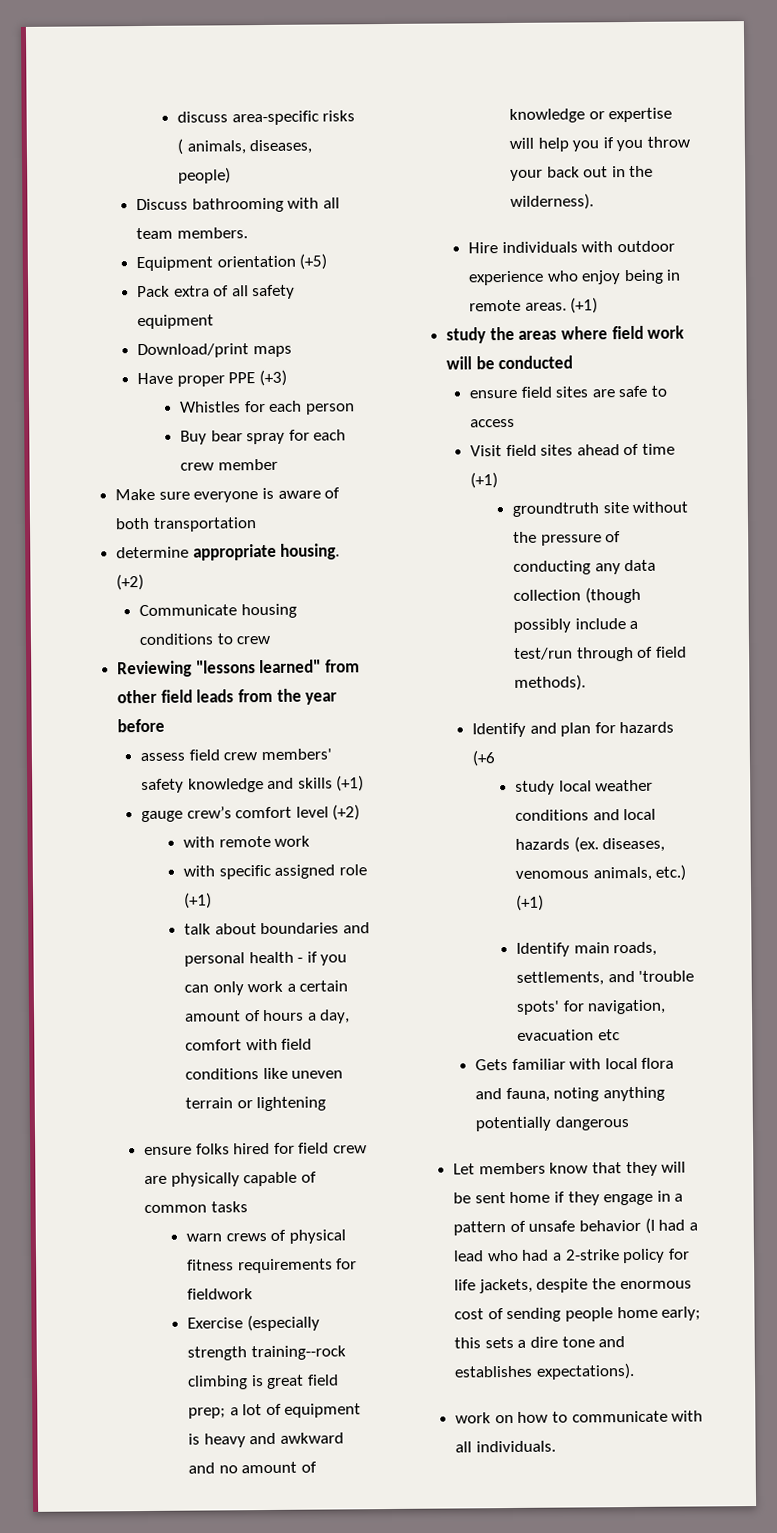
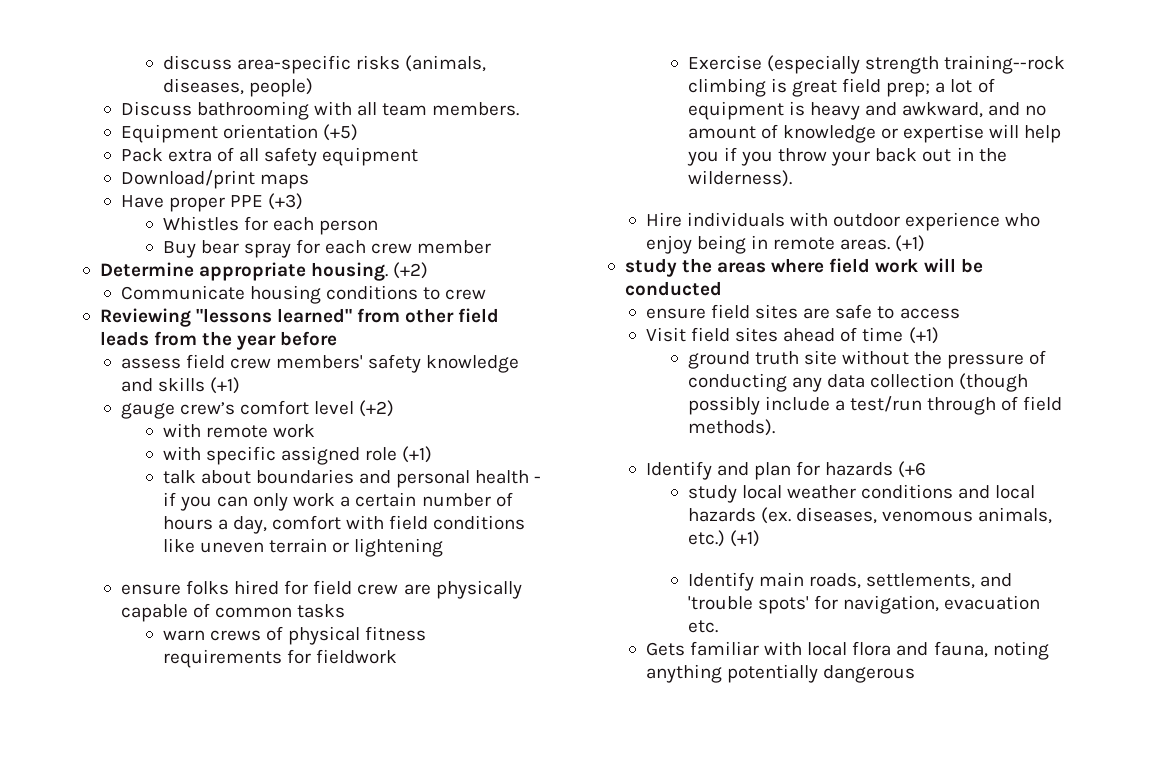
- discuss area-specific risks ( animals, diseases, people)
+ discuss area-specific risks (animals, diseases, people)
- Make sure everyone is aware of both transportation
- determine appropriate housing.
+ Determine appropriate housing.
- talk about boundaries and personal health - if you can only work a certain amount of hours a day, comfort with field conditions like uneven terrain or lightening
+ talk about boundaries and personal health - if you can only work a certain number of hours a day, comfort with field conditions like uneven terrain or lightening
- Exercise (especially strength training--rock climbing is great field prep; a lot of equipment is heavy and awkward and no amount of knowledge or expertise will help you if you throw your back out in the wilderness).
+ Exercise (especially strength training--rock climbing is great field prep; a lot of equipment is heavy and awkward, and no amount of knowledge or expertise will help you if you throw your back out in the wilderness).
- groundtruth site without the pressure of conducting any data collection (though possibly include a test/run through of field methods).
+ ground truth site without the pressure of conducting any data collection (though possibly include a test/run through of field methods).
- Identify main roads, settlements, and 'trouble spots' for navigation, evacuation etc
+ Identify main roads, settlements, and 'trouble spots' for navigation, evacuation etc.
- Let members know that they will be sent home if they engage in a pattern of unsafe behavior (I had a lead who had a 2-strike policy for life jackets, despite the enormous cost of sending people home early; this sets a dire tone and establishes expectations).
- work on how to communicate with all individuals.

